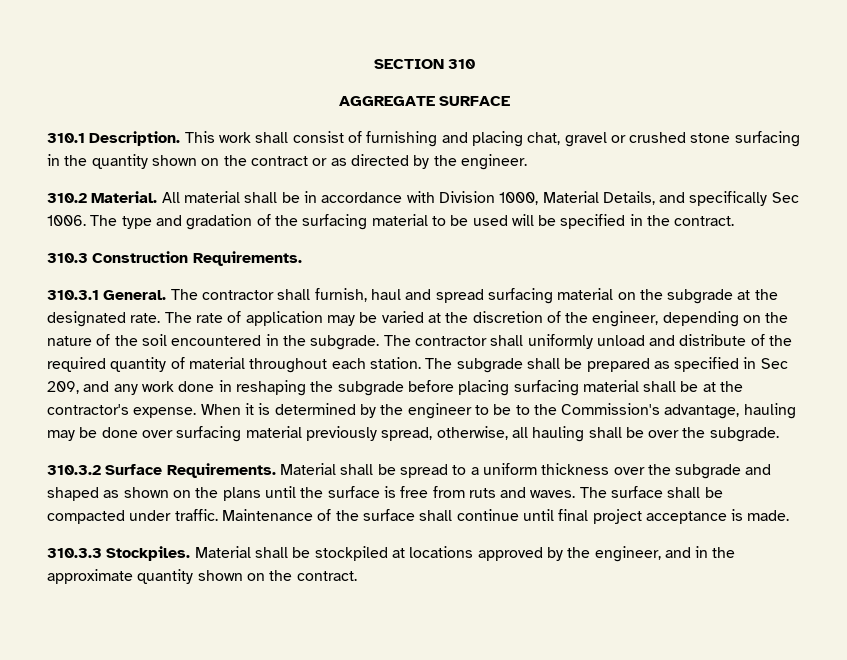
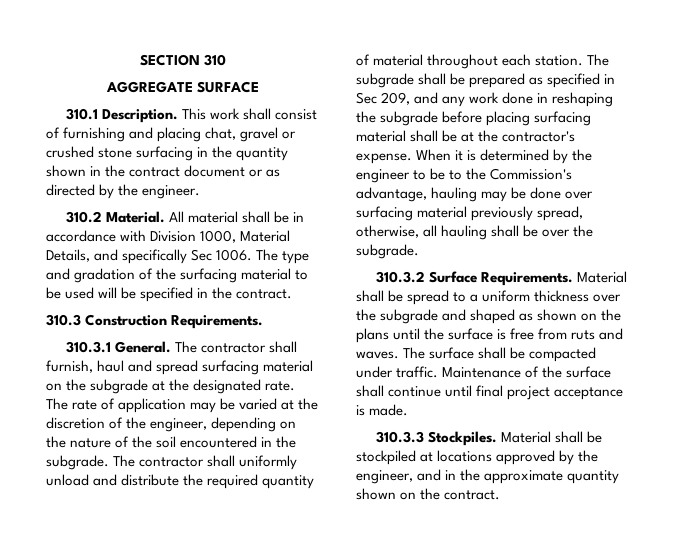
- This work shall consist of furnishing and placing chat, gravel or crushed stone surfacing in the quantity shown on the contract or as directed by the engineer.
+ This work shall consist of furnishing and placing chat, gravel or crushed stone surfacing in the quantity shown in the contract document or as directed by the engineer.
- The contractor shall uniformly unload and distribute of the required quantity of material throughout each station.
+ The contractor shall uniformly unload and distribute the required quantity of material throughout each station.

